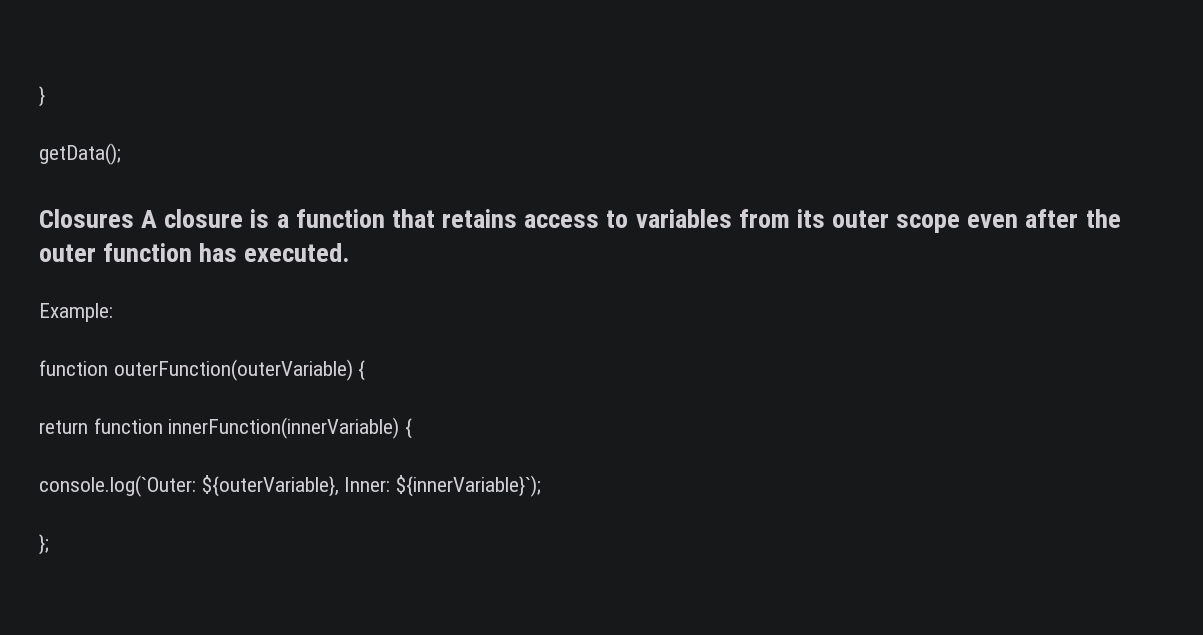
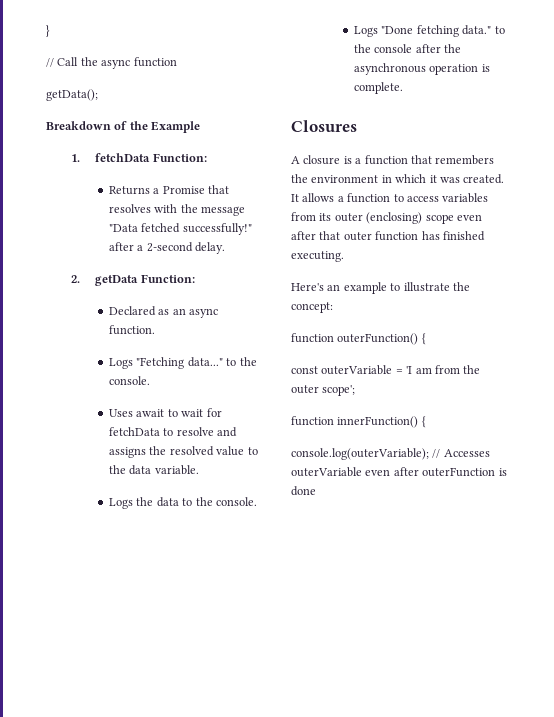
+ // Call the async function
  getData();
+ Breakdown of the Example
+ 1. fetchData Function:
+ Returns a Promise that resolves with the message "Data fetched successfully!" after a 2-second delay.
+ 2. getData Function:
+ Declared as an async function.
+ Logs "Fetching data..." to the console.
+ Uses await to wait for fetchData to resolve and assigns the resolved value to the data variable.
+ Logs the data to the console.
+ Logs "Done fetching data." to the console after the asynchronous operation is complete.
- Closures A closure is a function that retains access to variables from its outer scope even after the outer function has executed.
- Example:
- function outerFunction(outerVariable) {
- return function innerFunction(innerVariable) {
- console.log(`Outer: ${outerVariable}, Inner: ${innerVariable}`);
- };
+ Closures
+ A closure is a function that remembers the environment in which it was created. It allows a function to access variables from its outer (enclosing) scope even after that outer function has finished executing.
+ Here's an example to illustrate the concept:
+ function outerFunction() {
+ const outerVariable = 'I am from the outer scope';
+ function innerFunction() {
+ console.log(outerVariable); // Accesses outerVariable even after outerFunction is done

